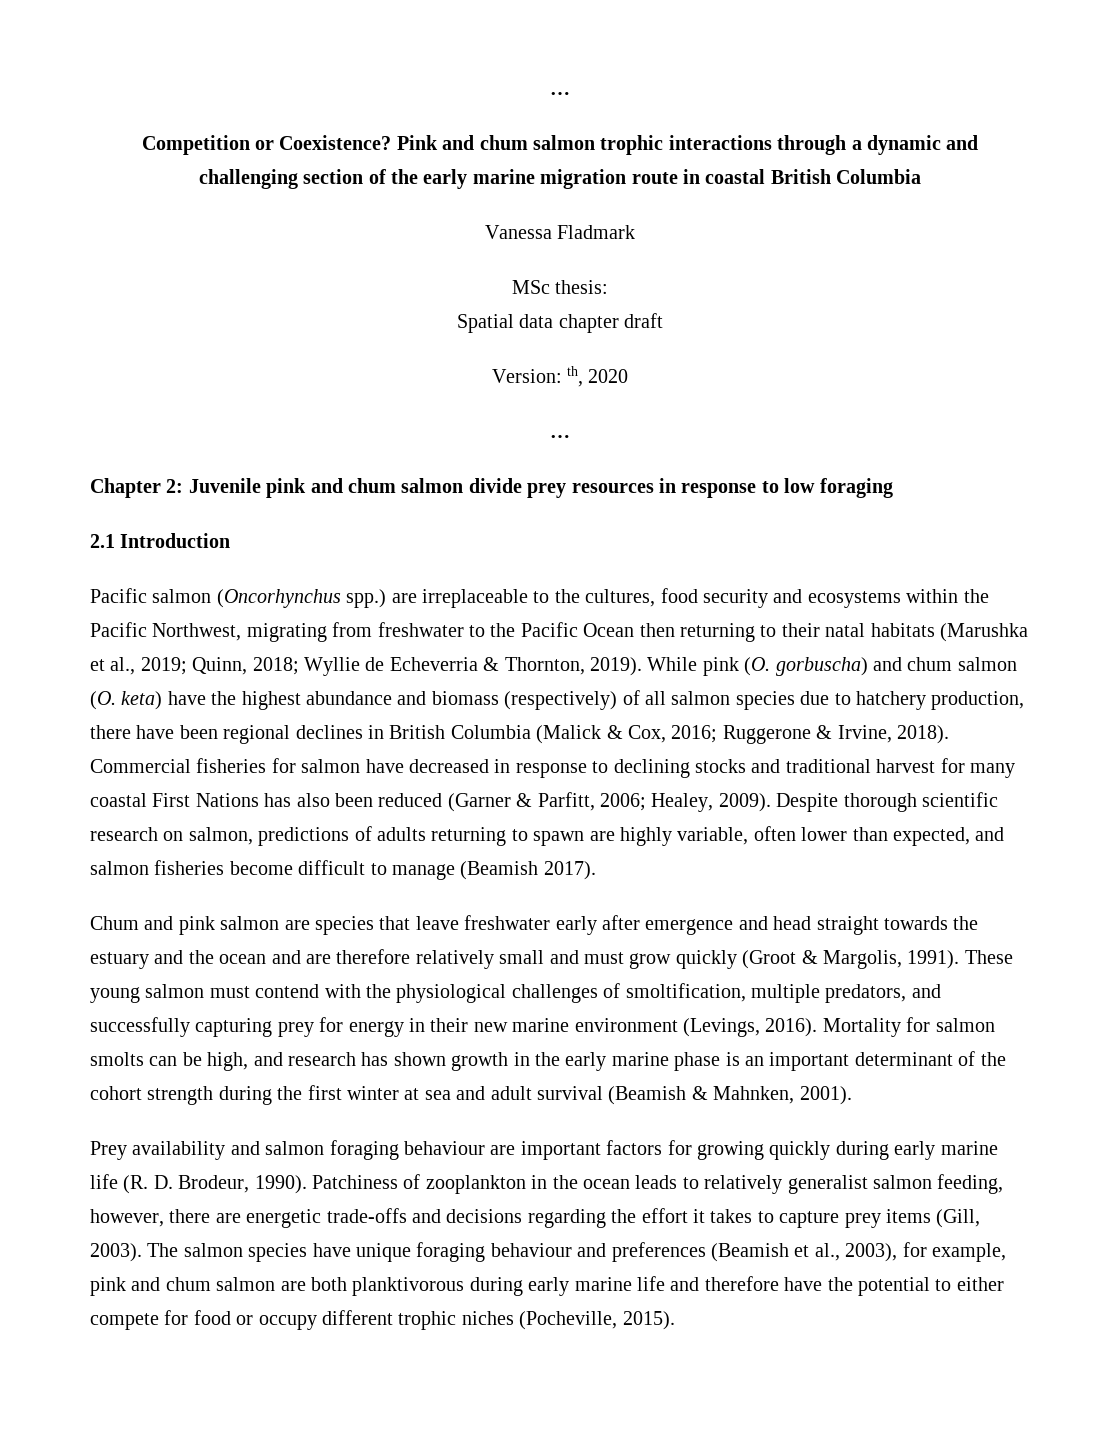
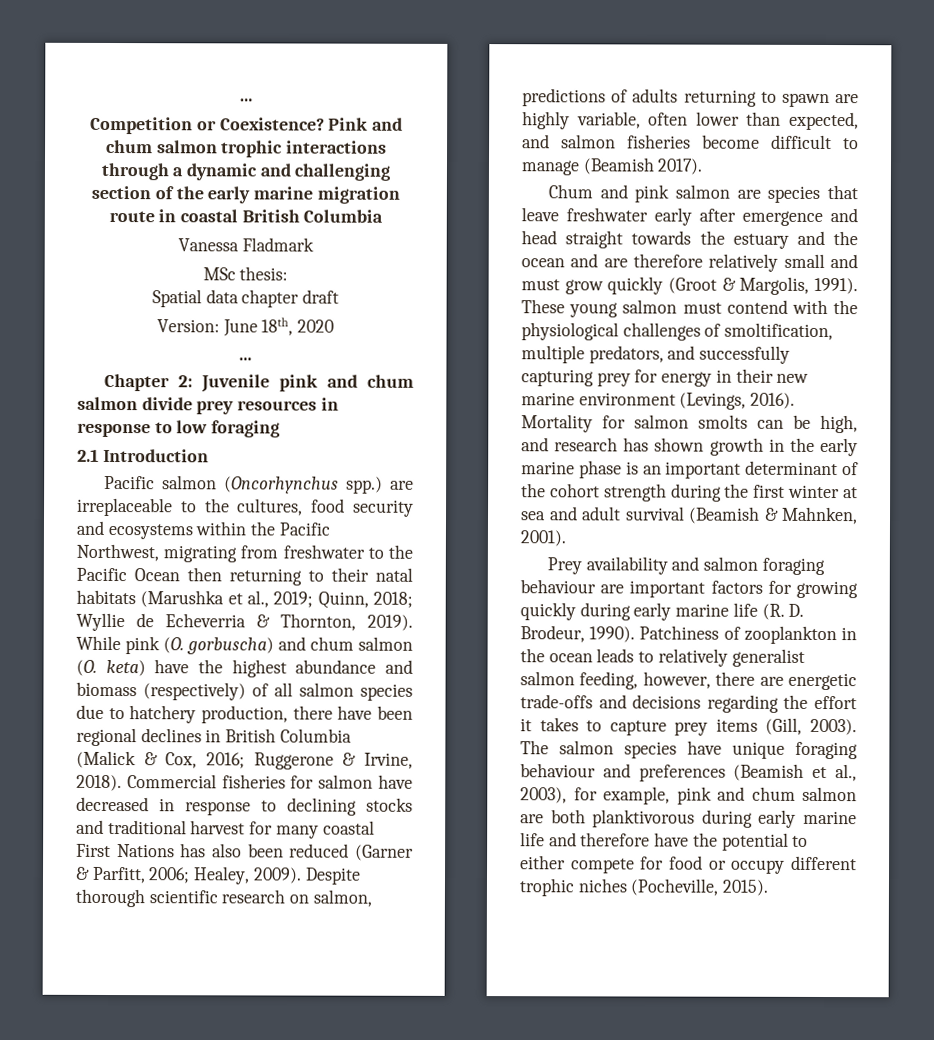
- Version: th, 2020
+ Version: June 18th, 2020

